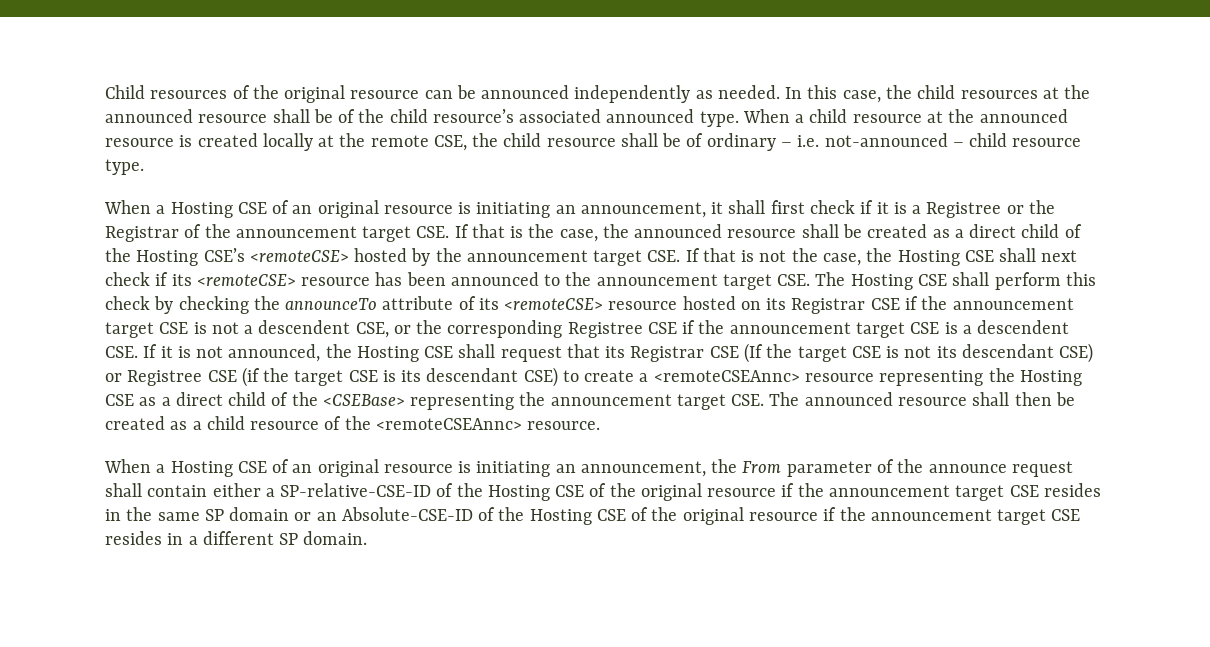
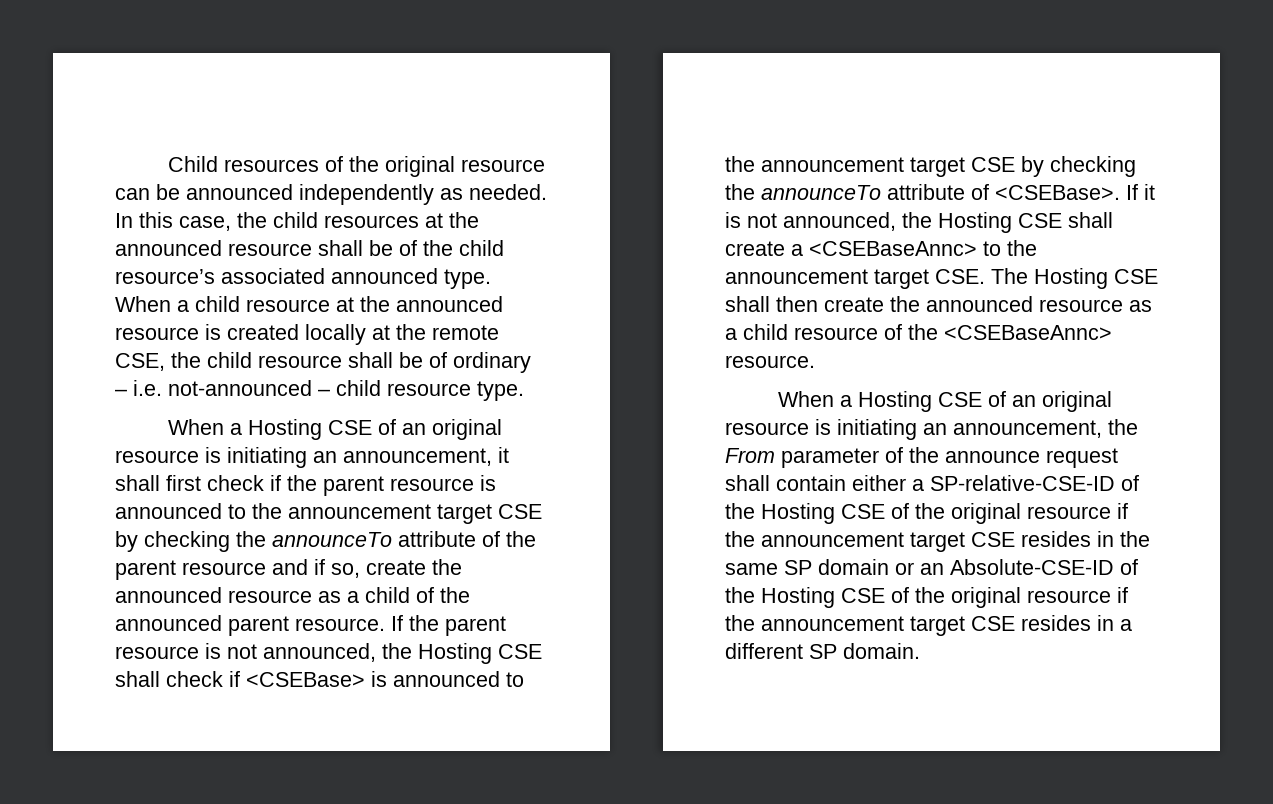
- When a Hosting CSE of an original resource is initiating an announcement, it shall first check if it is a Registree or the Registrar of the announcement target CSE. If that is the case, the announced resource shall be created as a direct child of the Hosting CSE’s <remoteCSE> hosted by the announcement target CSE. If that is not the case, the Hosting CSE shall next check if its <remoteCSE> resource has been announced to the announcement target CSE. The Hosting CSE shall perform this check by checking the announceTo attribute of its <remoteCSE> resource hosted on its Registrar CSE if the announcement target CSE is not a descendent CSE, or the corresponding Registree CSE if the announcement target CSE is a descendent CSE. If it is not announced, the Hosting CSE shall request that its Registrar CSE (If the target CSE is not its descendant CSE) or Registree CSE (if the target CSE is its descendant CSE) to create a <remoteCSEAnnc> resource representing the Hosting CSE as a direct child of the <CSEBase> representing the announcement target CSE. The announced resource shall then be created as a child resource of the <remoteCSEAnnc> resource.
+ When a Hosting CSE of an original resource is initiating an announcement, it shall first check if the parent resource is announced to the announcement target CSE by checking the announceTo attribute of the parent resource and if so, create the announced resource as a child of the announced parent resource. If the parent resource is not announced, the Hosting CSE shall check if <CSEBase> is announced to the announcement target CSE by checking the announceTo attribute of <CSEBase>. If it is not announced, the Hosting CSE shall create a <CSEBaseAnnc> to the announcement target CSE. The Hosting CSE shall then create the announced resource as a child resource of the <CSEBaseAnnc> resource.

